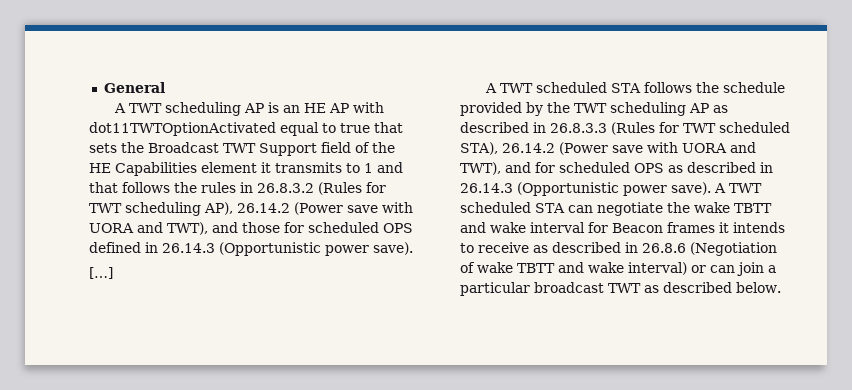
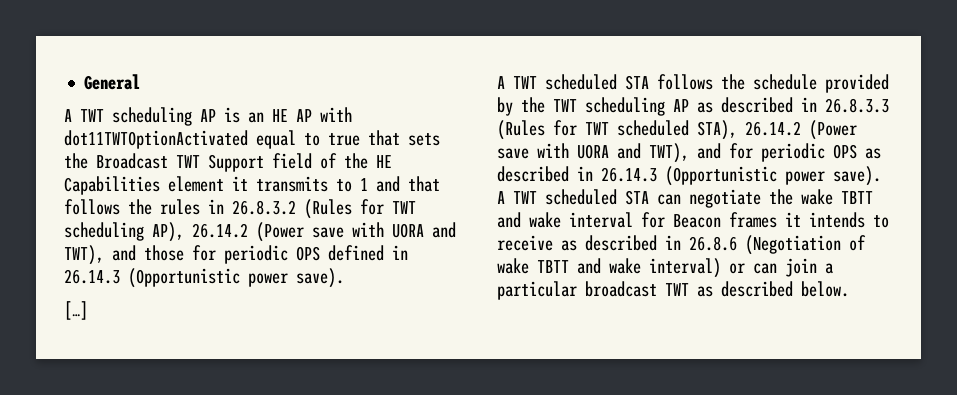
- A TWT scheduling AP is an HE AP with dot11TWTOptionActivated equal to true that sets the Broadcast TWT Support field of the HE Capabilities element it transmits to 1 and that follows the rules in 26.8.3.2 (Rules for TWT scheduling AP), 26.14.2 (Power save with UORA and TWT), and those for scheduled OPS defined in 26.14.3 (Opportunistic power save).
+ A TWT scheduling AP is an HE AP with dot11TWTOptionActivated equal to true that sets the Broadcast TWT Support field of the HE Capabilities element it transmits to 1 and that follows the rules in 26.8.3.2 (Rules for TWT scheduling AP), 26.14.2 (Power save with UORA and TWT), and those for periodic OPS defined in 26.14.3 (Opportunistic power save).
- A TWT scheduled STA follows the schedule provided by the TWT scheduling AP as described in 26.8.3.3 (Rules for TWT scheduled STA), 26.14.2 (Power save with UORA and TWT), and for scheduled OPS as described in 26.14.3 (Opportunistic power save).
+ A TWT scheduled STA follows the schedule provided by the TWT scheduling AP as described in 26.8.3.3 (Rules for TWT scheduled STA), 26.14.2 (Power save with UORA and TWT), and for periodic OPS as described in 26.14.3 (Opportunistic power save).

